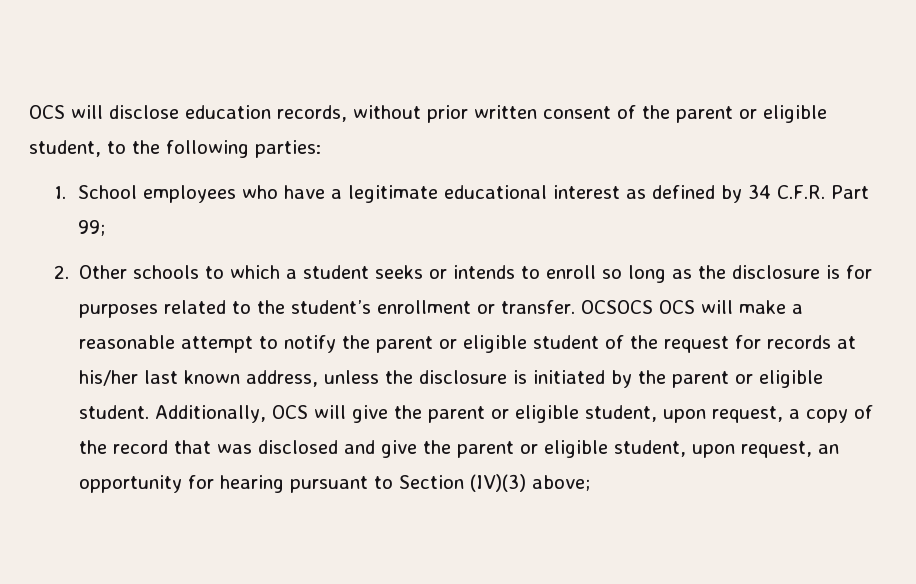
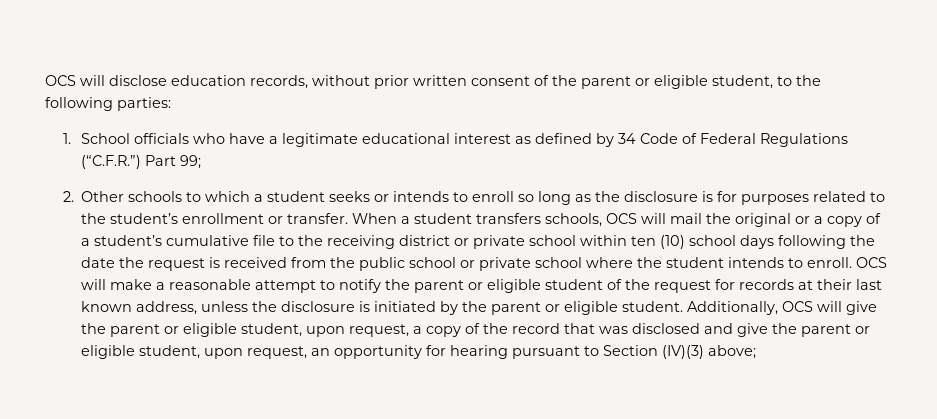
- 1. School employees who have a legitimate educational interest as defined by 34 C.F.R. Part 99;
+ 1. School officials who have a legitimate educational interest as defined by 34 Code of Federal Regulations (“C.F.R.”) Part 99;
- OCSOCS OCS will make a reasonable attempt to notify the parent or eligible student of the request for records at his/her last known address, unless the disclosure is initiated by the parent or eligible student.
+ When a student transfers schools, OCS will mail the original or a copy of a student’s cumulative file to the receiving district or private school within ten (10) school days following the date the request is received from the public school or private school where the student intends to enroll. OCS will make a reasonable attempt to notify the parent or eligible student of the request for records at their last known address, unless the disclosure is initiated by the parent or eligible student.

